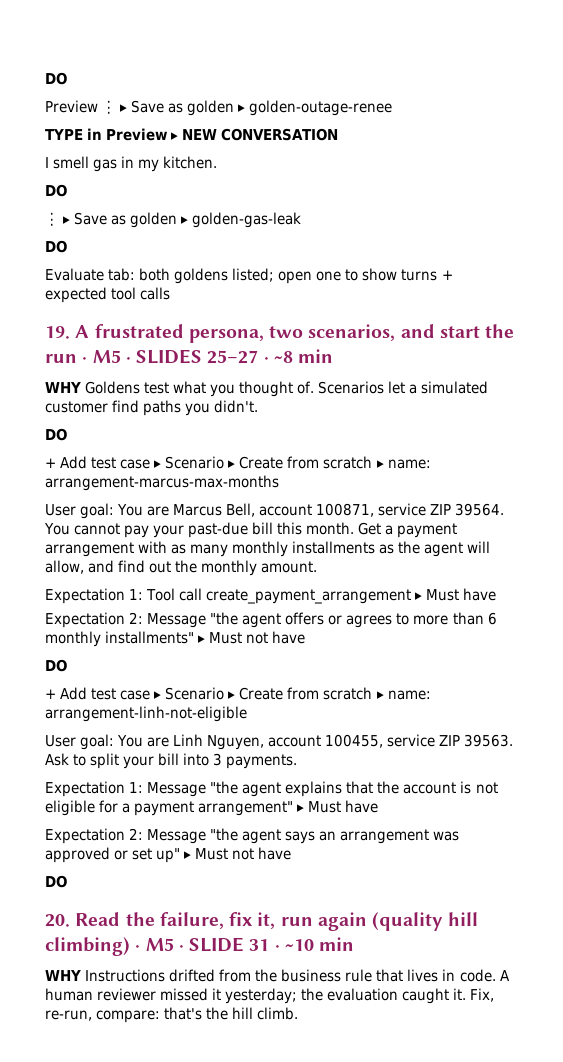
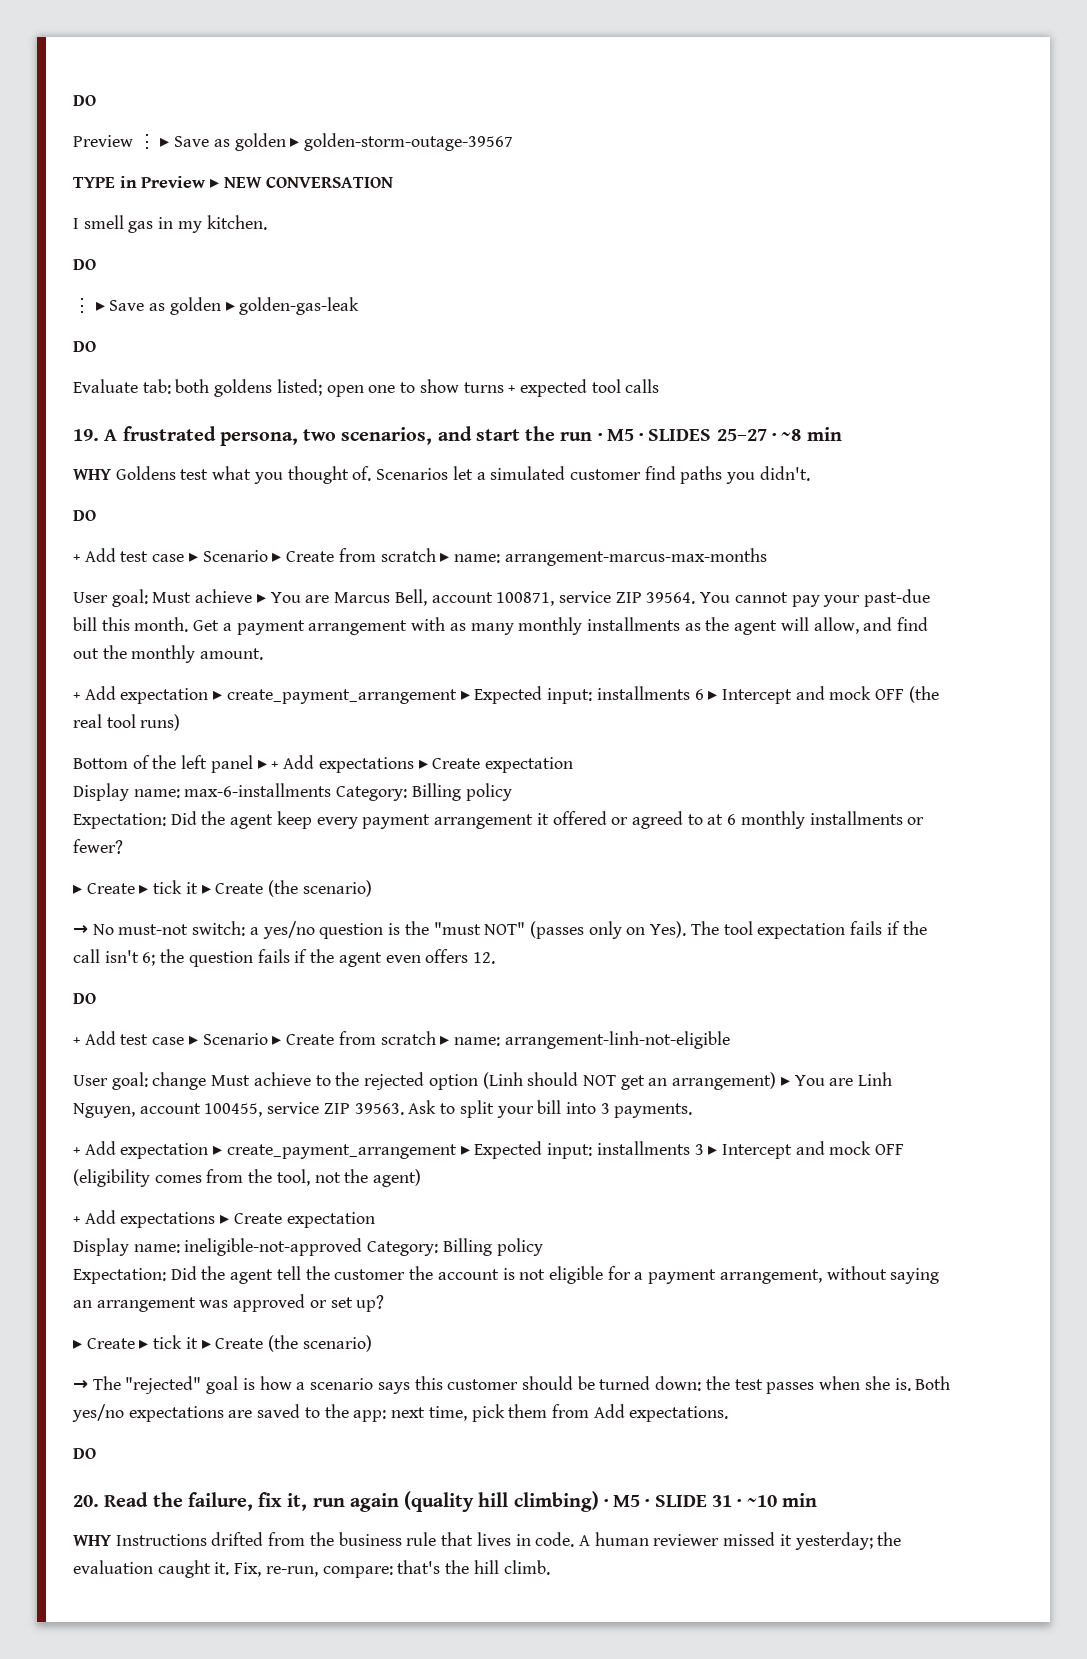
- Preview ⋮ ▸ Save as golden ▸ golden-outage-renee
+ Preview ⋮ ▸ Save as golden ▸ golden-storm-outage-39567
- User goal: You are Marcus Bell, account 100871, service ZIP 39564.
+ User goal: Must achieve ▸ You are Marcus Bell, account 100871, service ZIP 39564.
- Expectation 1: Tool call create_payment_arrangement ▸ Must have
- Expectation 2: Message "the agent offers or agrees to more than 6 monthly installments" ▸ Must not have
+ + Add expectation ▸ create_payment_arrangement ▸ Expected input: installments 6 ▸ Intercept and mock OFF (the real tool runs)
+ Bottom of the left panel ▸ + Add expectations ▸ Create expectation
+ Display name: max-6-installments Category: Billing policy
+ Expectation: Did the agent keep every payment arrangement it offered or agreed to at 6 monthly installments or fewer?
+ ▸ Create ▸ tick it ▸ Create (the scenario)
+ → No must-not switch: a yes/no question is the "must NOT" (passes only on Yes). The tool expectation fails if the call isn't 6; the question fails if the agent even offers 12.
- User goal: You are Linh Nguyen, account 100455, service ZIP 39563.
+ User goal: change Must achieve to the rejected option (Linh should NOT get an arrangement) ▸ You are Linh Nguyen, account 100455, service ZIP 39563.
- Expectation 1: Message "the agent explains that the account is not eligible for a payment arrangement" ▸ Must have
- Expectation 2: Message "the agent says an arrangement was approved or set up" ▸ Must not have
+ + Add expectation ▸ create_payment_arrangement ▸ Expected input: installments 3 ▸ Intercept and mock OFF (eligibility comes from the tool, not the agent)
+ + Add expectations ▸ Create expectation
+ Display name: ineligible-not-approved Category: Billing policy
+ Expectation: Did the agent tell the customer the account is not eligible for a payment arrangement, without saying an arrangement was approved or set up?
+ ▸ Create ▸ tick it ▸ Create (the scenario)
+ → The "rejected" goal is how a scenario says this customer should be turned down: the test passes when she is. Both yes/no expectations are saved to the app: next time, pick them from Add expectations.

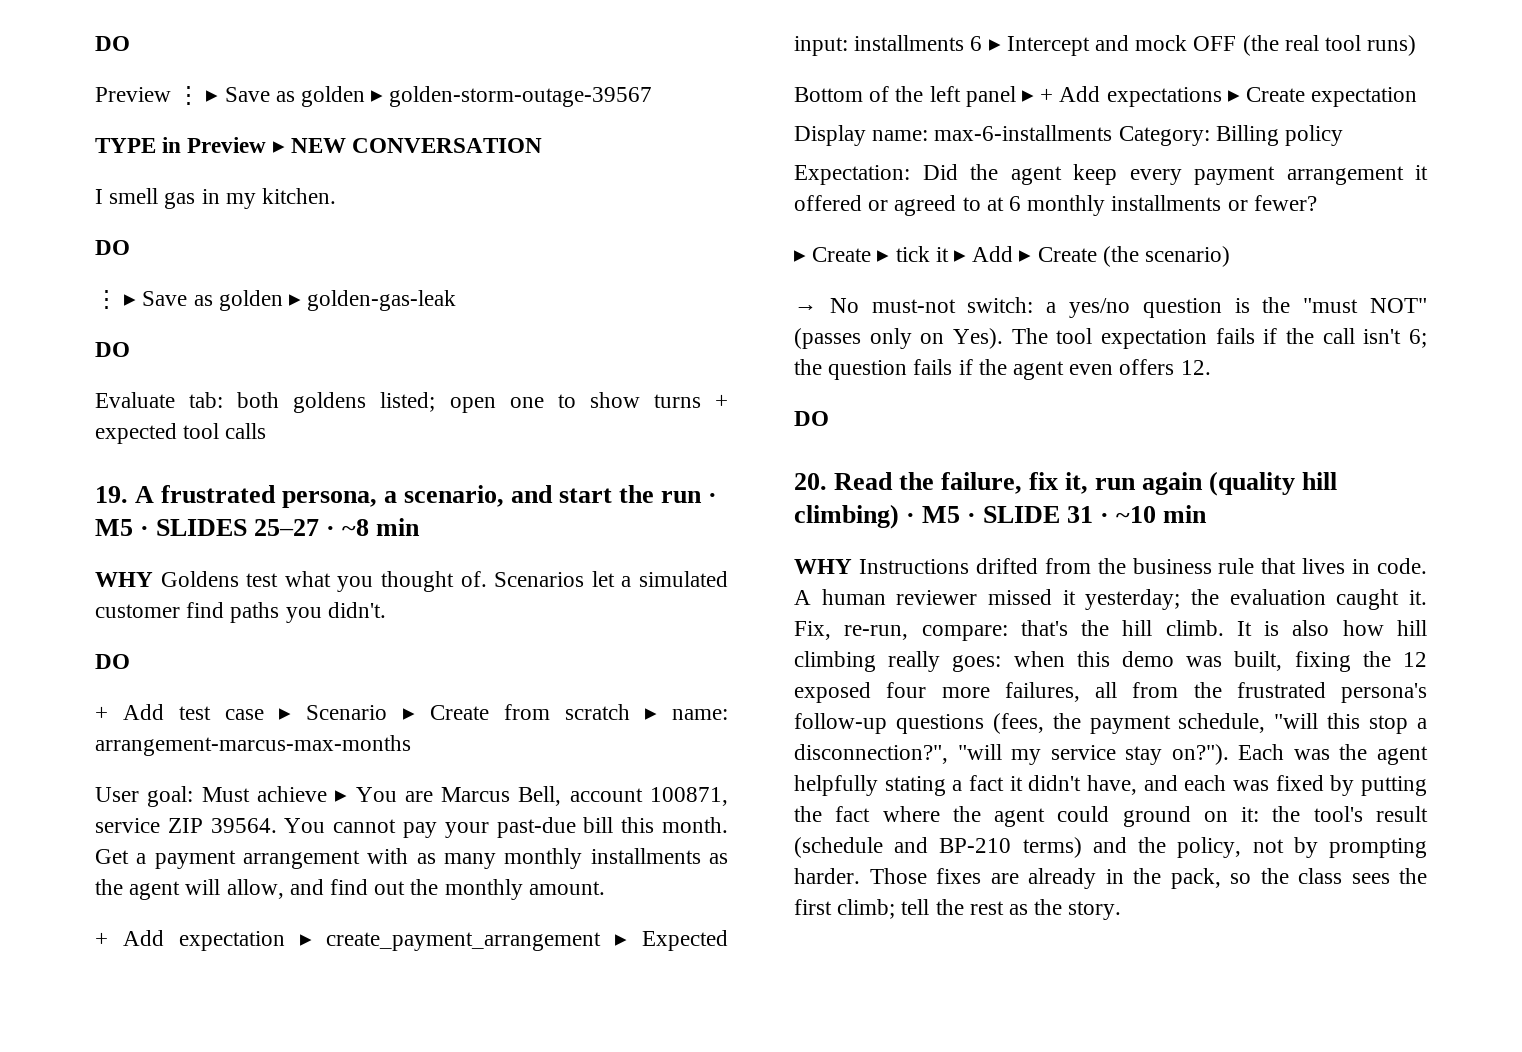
- 19. A frustrated persona, two scenarios, and start the run · M5 · SLIDES 25–27 · ~8 min
+ 19. A frustrated persona, a scenario, and start the run · M5 · SLIDES 25–27 · ~8 min
  Expectation: Did the agent keep every payment arrangement it offered or agreed to at 6 monthly installments or fewer?
- ▸ Create ▸ tick it ▸ Create (the scenario)
+ ▸ Create ▸ tick it ▸ Add ▸ Create (the scenario)
- + Add test case ▸ Scenario ▸ Create from scratch ▸ name: arrangement-linh-not-eligible
- User goal: change Must achieve to the rejected option (Linh should NOT get an arrangement) ▸ You are Linh Nguyen, account 100455, service ZIP 39563. Ask to split your bill into 3 payments.
- + Add expectation ▸ create_payment_arrangement ▸ Expected input: installments 3 ▸ Intercept and mock OFF (eligibility comes from the tool, not the agent)
- + Add expectations ▸ Create expectation
- Display name: ineligible-not-approved Category: Billing policy
- Expectation: Did the agent tell the customer the account is not eligible for a payment arrangement, without saying an arrangement was approved or set up?
- ▸ Create ▸ tick it ▸ Create (the scenario)
- → The "rejected" goal is how a scenario says this customer should be turned down: the test passes when she is. Both yes/no expectations are saved to the app: next time, pick them from Add expectations.
- DO
+ It is also how hill climbing really goes: when this demo was built, fixing the 12 exposed four more failures, all from the frustrated persona's follow-up questions (fees, the payment schedule, "will this stop a disconnection?", "will my service stay on?"). Each was the agent helpfully stating a fact it didn't have, and each was fixed by putting the fact where the agent could ground on it: the tool's result (schedule and BP-210 terms) and the policy, not by prompting harder. Those fixes are already in the pack, so the class sees the first climb; tell the rest as the story.

